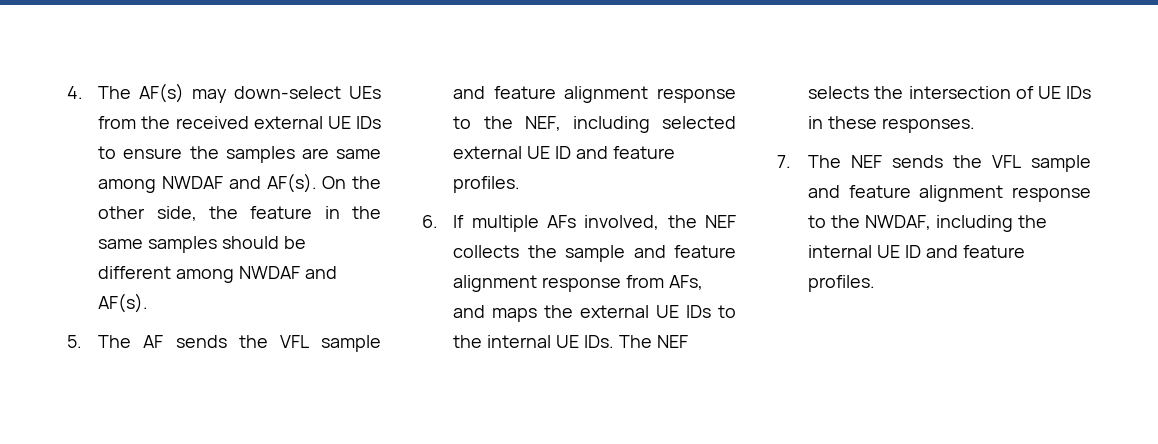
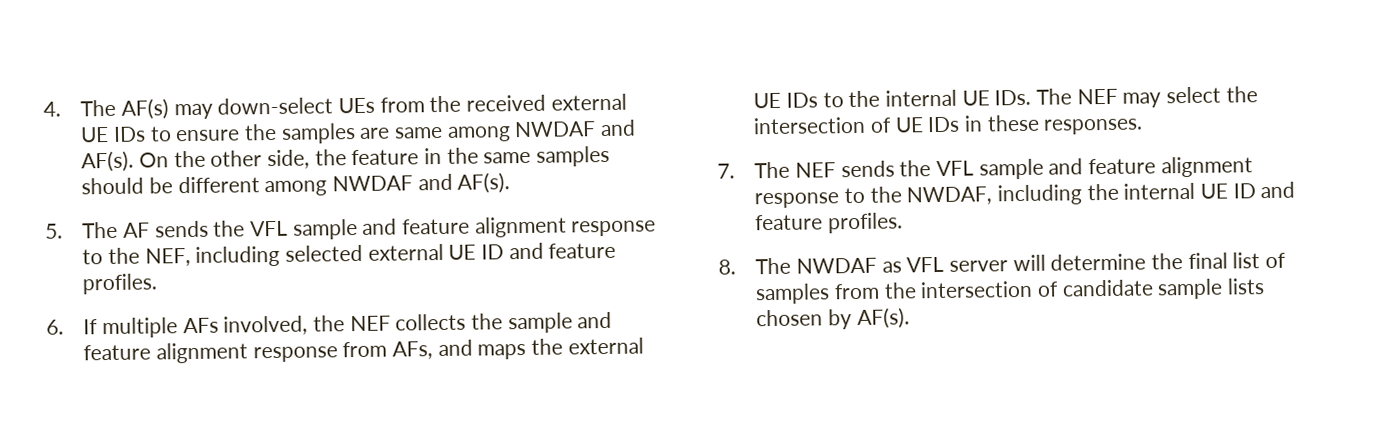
- 6. If multiple AFs involved, the NEF collects the sample and feature alignment response from AFs, and maps the external UE IDs to the internal UE IDs. The NEF selects the intersection of UE IDs in these responses.
+ 6. If multiple AFs involved, the NEF collects the sample and feature alignment response from AFs, and maps the external UE IDs to the internal UE IDs. The NEF may select the intersection of UE IDs in these responses.
+ 8. The NWDAF as VFL server will determine the final list of samples from the intersection of candidate sample lists chosen by AF(s).

